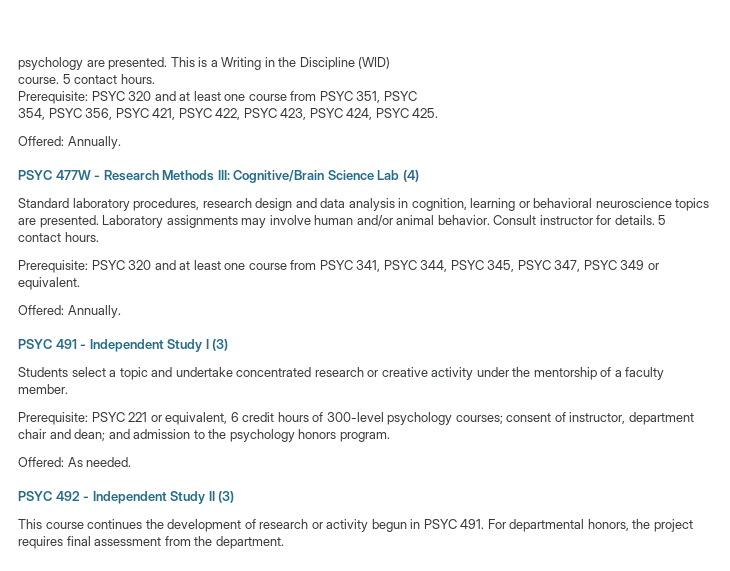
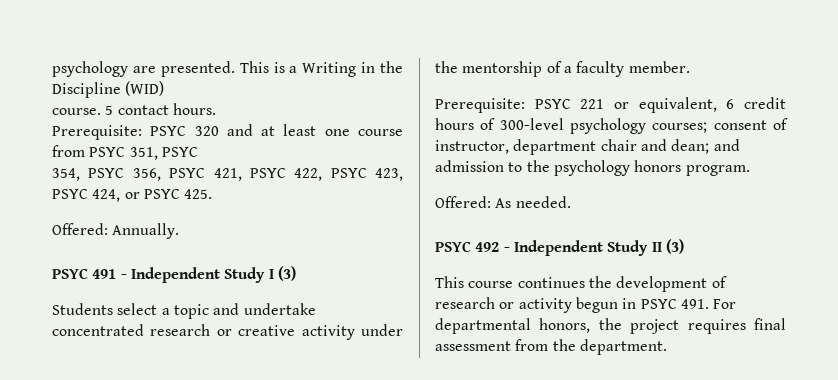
- 354, PSYC 356, PSYC 421, PSYC 422, PSYC 423, PSYC 424, PSYC 425.
+ 354, PSYC 356, PSYC 421, PSYC 422, PSYC 423, PSYC 424, or PSYC 425.
- PSYC 477W - Research Methods III: Cognitive/Brain Science Lab (4)
- Standard laboratory procedures, research design and data analysis in cognition, learning or behavioral neuroscience topics are presented. Laboratory assignments may involve human and/or animal behavior. Consult instructor for details. 5 contact hours.
- Prerequisite: PSYC 320 and at least one course from PSYC 341, PSYC 344, PSYC 345, PSYC 347, PSYC 349 or equivalent.
- Offered: Annually.

